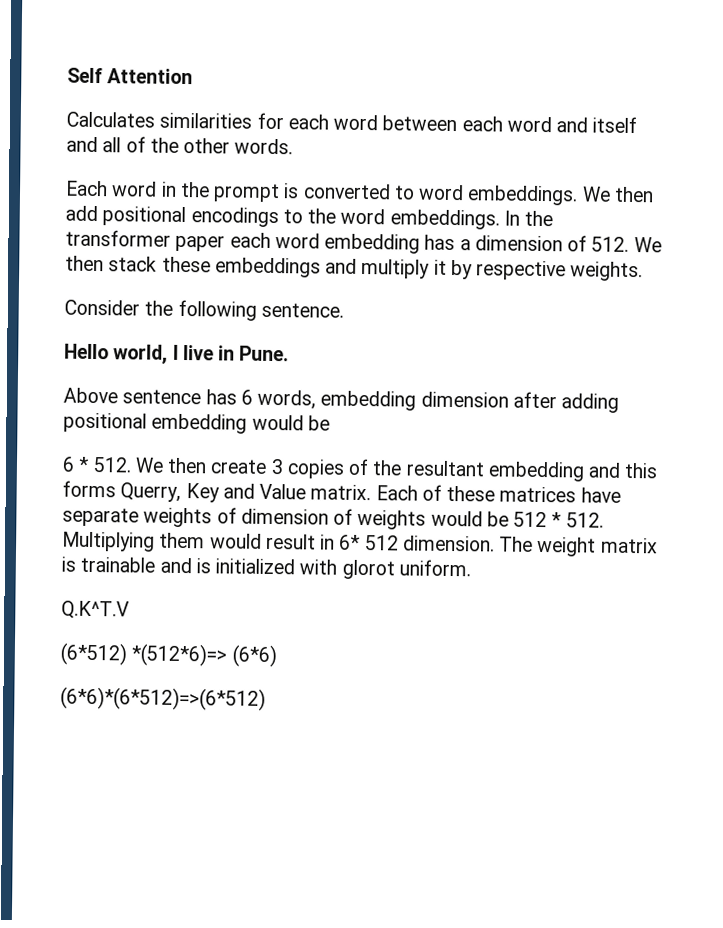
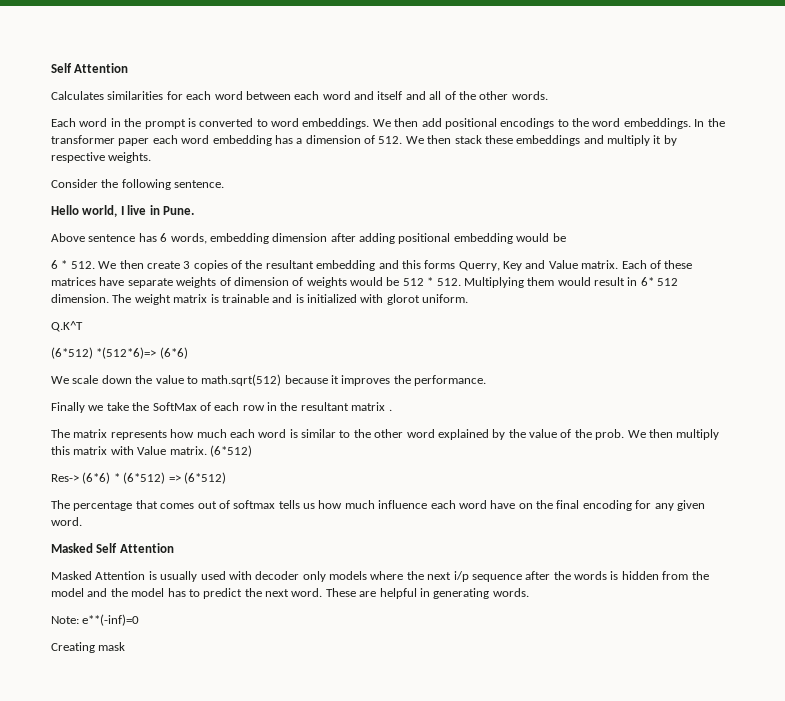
- Q.K^T.V
+ Q.K^T
- (6*6)*(6*512)=>(6*512)
+ We scale down the value to math.sqrt(512) because it improves the performance.
+ Finally we take the SoftMax of each row in the resultant matrix .
+ The matrix represents how much each word is similar to the other word explained by the value of the prob. We then multiply this matrix with Value matrix. (6*512)
+ Res-> (6*6) * (6*512) => (6*512)
+ The percentage that comes out of softmax tells us how much influence each word have on the final encoding for any given word.
+ Masked Self Attention
+ Masked Attention is usually used with decoder only models where the next i/p sequence after the words is hidden from the model and the model has to predict the next word. These are helpful in generating words.
+ Note: e**(-inf)=0
+ Creating mask

